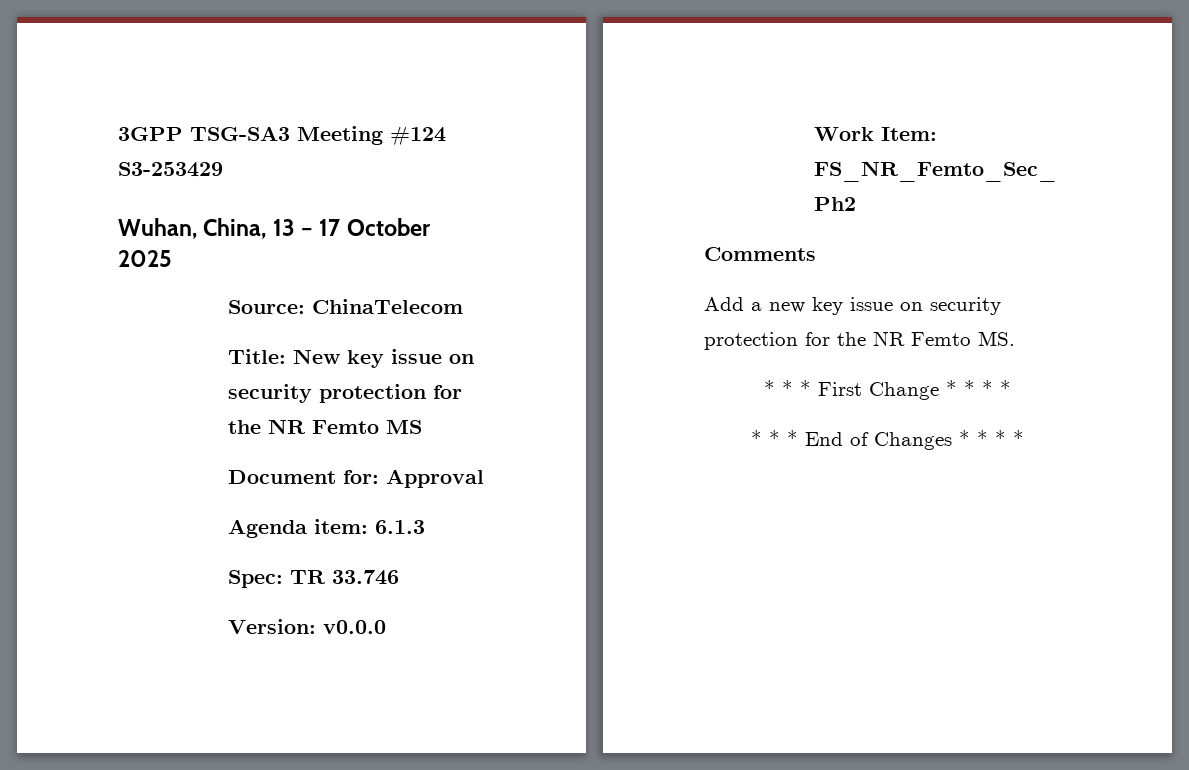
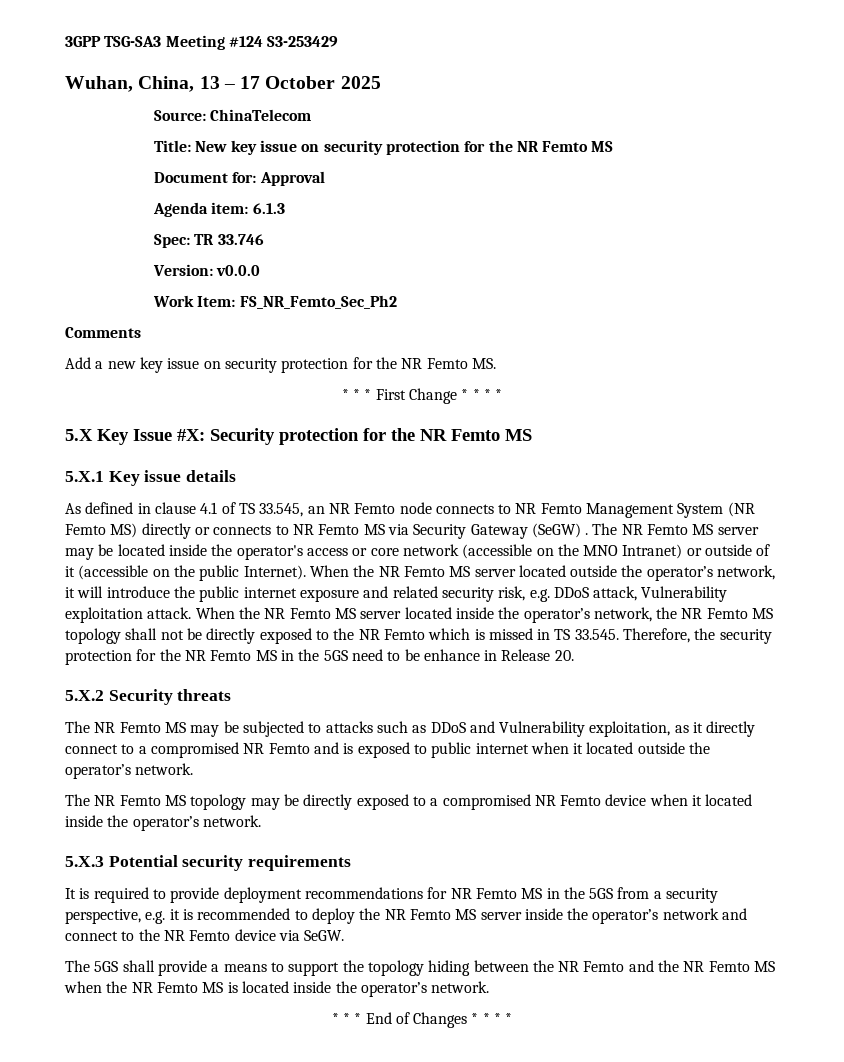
+ 5.X Key Issue #X: Security protection for the NR Femto MS
+ 5.X.1 Key issue details
+ As defined in clause 4.1 of TS 33.545, an NR Femto node connects to NR Femto Management System (NR Femto MS) directly or connects to NR Femto MS via Security Gateway (SeGW) . The NR Femto MS server may be located inside the operator's access or core network (accessible on the MNO Intranet) or outside of it (accessible on the public Internet). When the NR Femto MS server located outside the operator’s network, it will introduce the public internet exposure and related security risk, e.g. DDoS attack, Vulnerability exploitation attack. When the NR Femto MS server located inside the operator’s network, the NR Femto MS topology shall not be directly exposed to the NR Femto which is missed in TS 33.545. Therefore, the security protection for the NR Femto MS in the 5GS need to be enhance in Release 20.
+ 5.X.2 Security threats
+ The NR Femto MS may be subjected to attacks such as DDoS and Vulnerability exploitation, as it directly connect to a compromised NR Femto and is exposed to public internet when it located outside the operator’s network.
+ The NR Femto MS topology may be directly exposed to a compromised NR Femto device when it located inside the operator’s network.
+ 5.X.3 Potential security requirements
+ It is required to provide deployment recommendations for NR Femto MS in the 5GS from a security perspective, e.g. it is recommended to deploy the NR Femto MS server inside the operator’s network and connect to the NR Femto device via SeGW.
+ The 5GS shall provide a means to support the topology hiding between the NR Femto and the NR Femto MS when the NR Femto MS is located inside the operator’s network.

